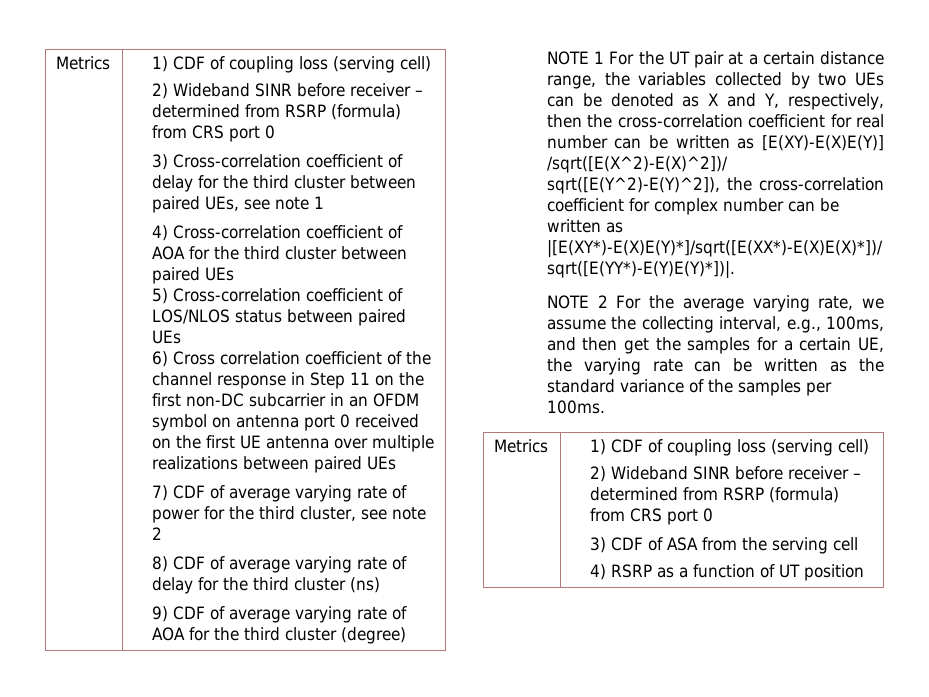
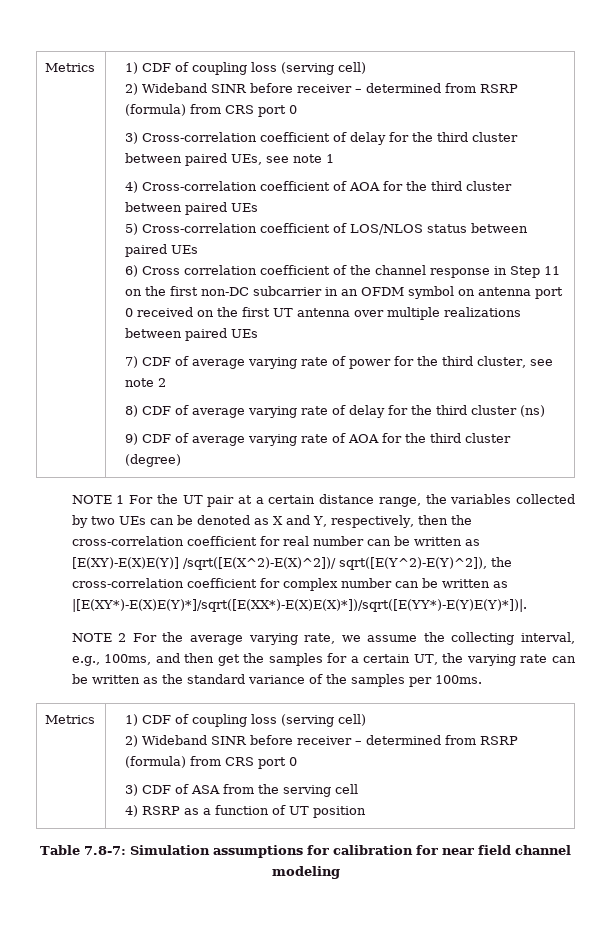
- 6) Cross correlation coefficient of the channel response in Step 11 on the first non-DC subcarrier in an OFDM symbol on antenna port 0 received on the first UE antenna over multiple realizations between paired UEs
+ 6) Cross correlation coefficient of the channel response in Step 11 on the first non-DC subcarrier in an OFDM symbol on antenna port 0 received on the first UT antenna over multiple realizations between paired UEs
- NOTE 2 For the average varying rate, we assume the collecting interval, e.g., 100ms, and then get the samples for a certain UE, the varying rate can be written as the standard variance of the samples per 100ms.
+ NOTE 2 For the average varying rate, we assume the collecting interval, e.g., 100ms, and then get the samples for a certain UT, the varying rate can be written as the standard variance of the samples per 100ms.
+ Table 7.8-7: Simulation assumptions for calibration for near field channel modeling

